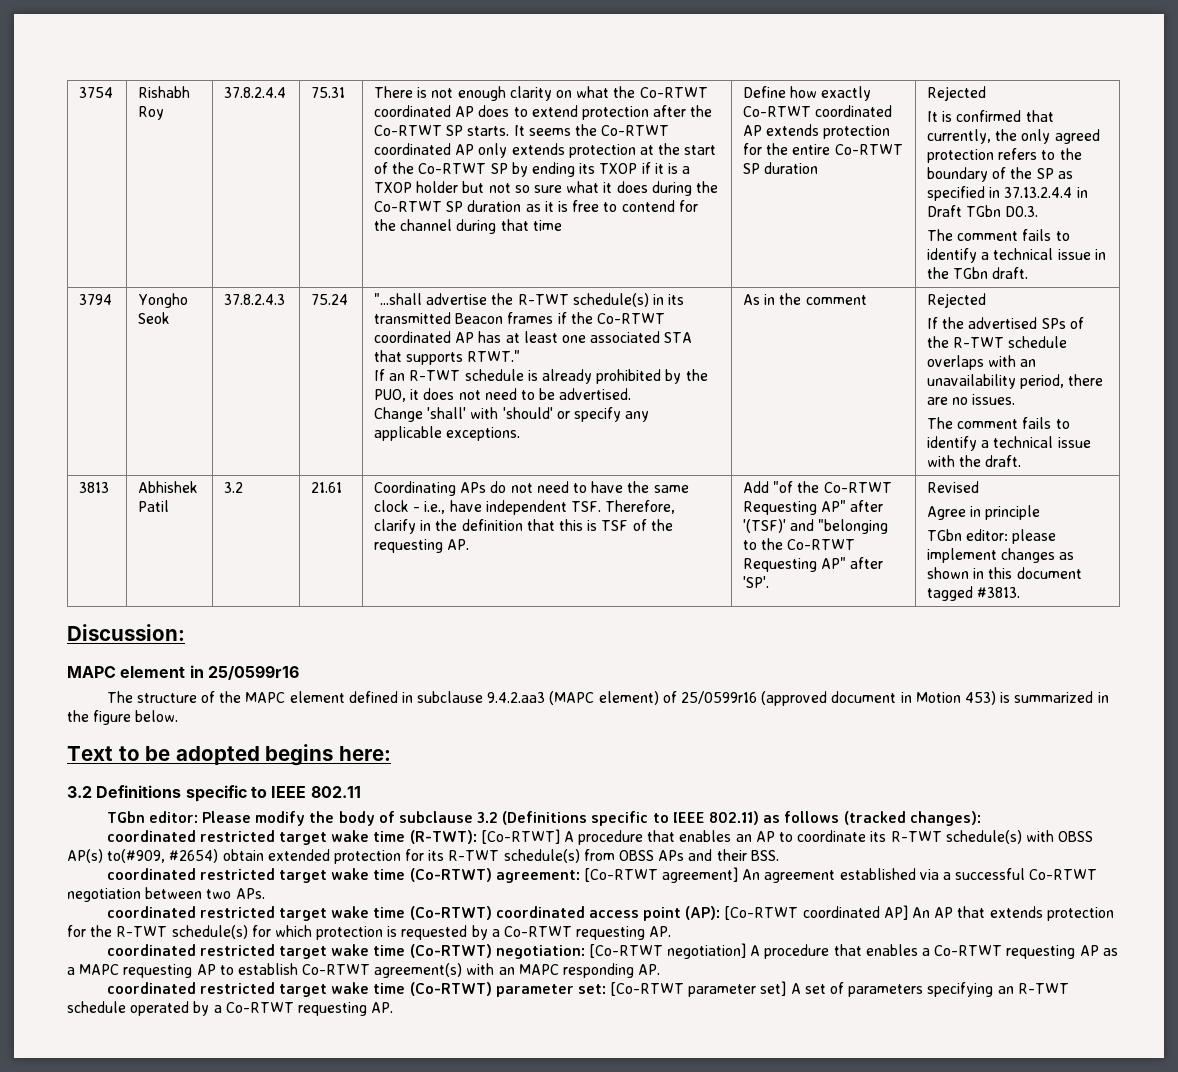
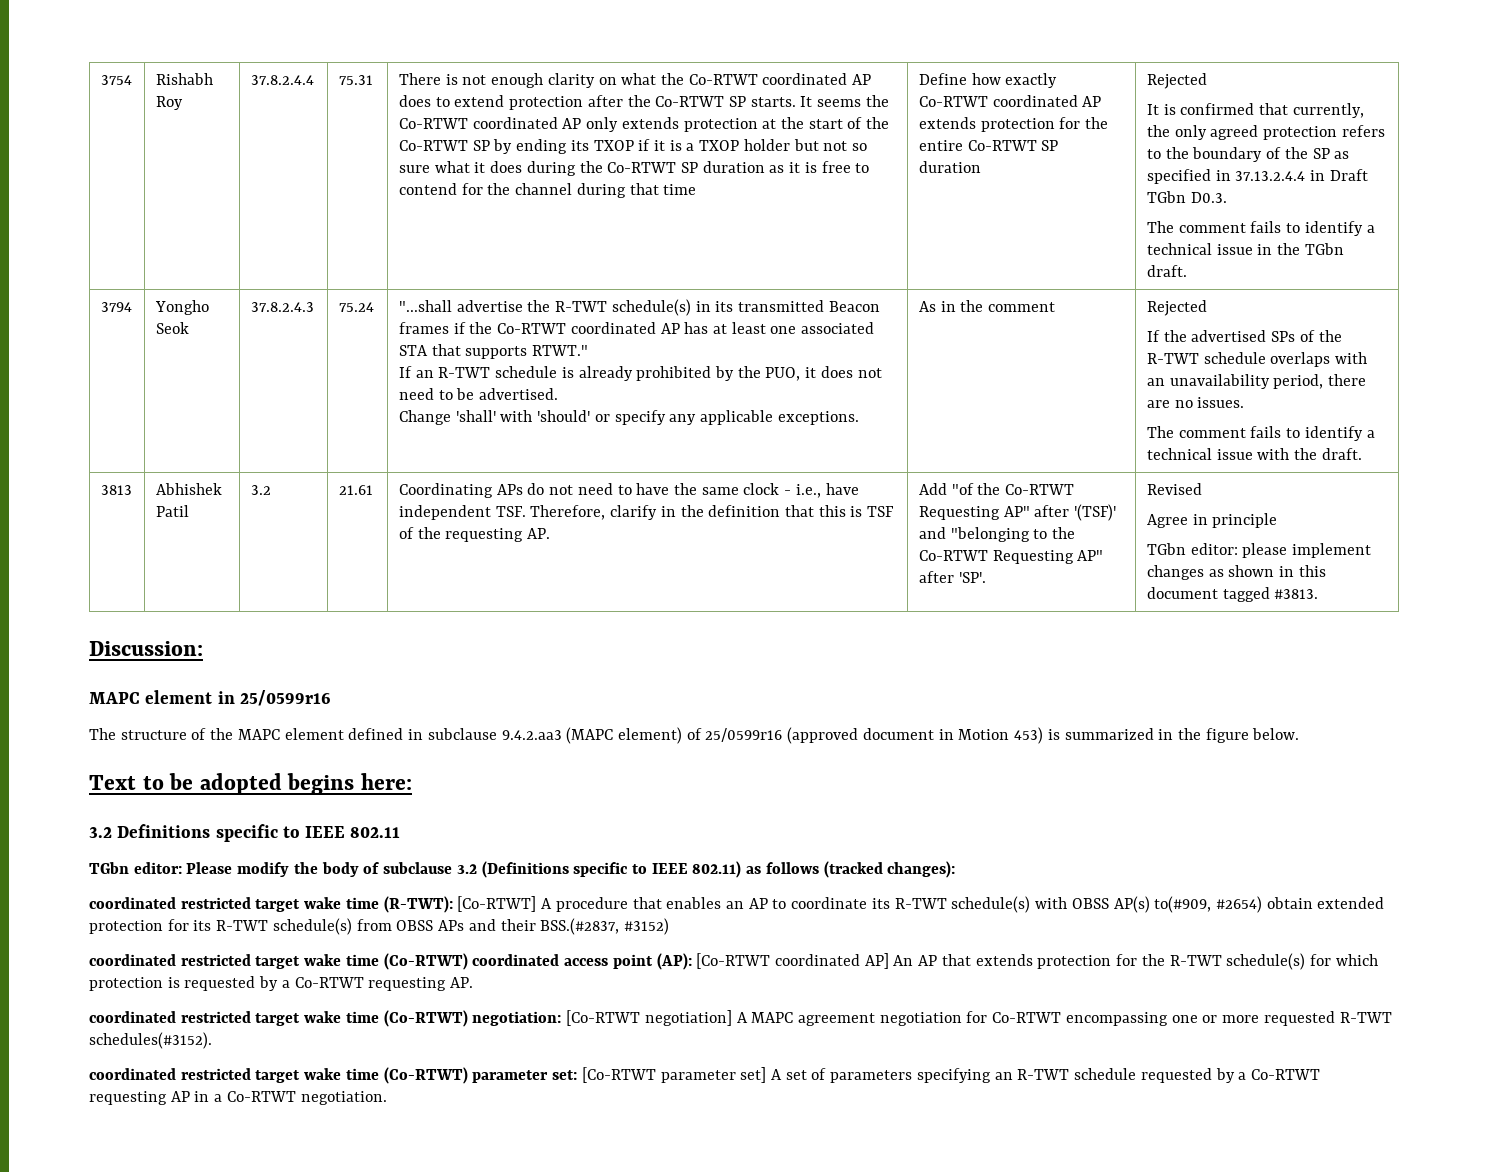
- coordinated restricted target wake time (R-TWT): [Co-RTWT] A procedure that enables an AP to coordinate its R-TWT schedule(s) with OBSS AP(s) to(#909, #2654) obtain extended protection for its R-TWT schedule(s) from OBSS APs and their BSS.
- coordinated restricted target wake time (Co-RTWT) agreement: [Co-RTWT agreement] An agreement established via a successful Co-RTWT negotiation between two APs.
+ coordinated restricted target wake time (R-TWT): [Co-RTWT] A procedure that enables an AP to coordinate its R-TWT schedule(s) with OBSS AP(s) to(#909, #2654) obtain extended protection for its R-TWT schedule(s) from OBSS APs and their BSS.(#2837, #3152)
- coordinated restricted target wake time (Co-RTWT) negotiation: [Co-RTWT negotiation] A procedure that enables a Co-RTWT requesting AP as a MAPC requesting AP to establish Co-RTWT agreement(s) with an MAPC responding AP.
+ coordinated restricted target wake time (Co-RTWT) negotiation: [Co-RTWT negotiation] A MAPC agreement negotiation for Co-RTWT encompassing one or more requested R-TWT schedules(#3152).
- coordinated restricted target wake time (Co-RTWT) parameter set: [Co-RTWT parameter set] A set of parameters specifying an R-TWT schedule operated by a Co-RTWT requesting AP.
+ coordinated restricted target wake time (Co-RTWT) parameter set: [Co-RTWT parameter set] A set of parameters specifying an R-TWT schedule requested by a Co-RTWT requesting AP in a Co-RTWT negotiation.

